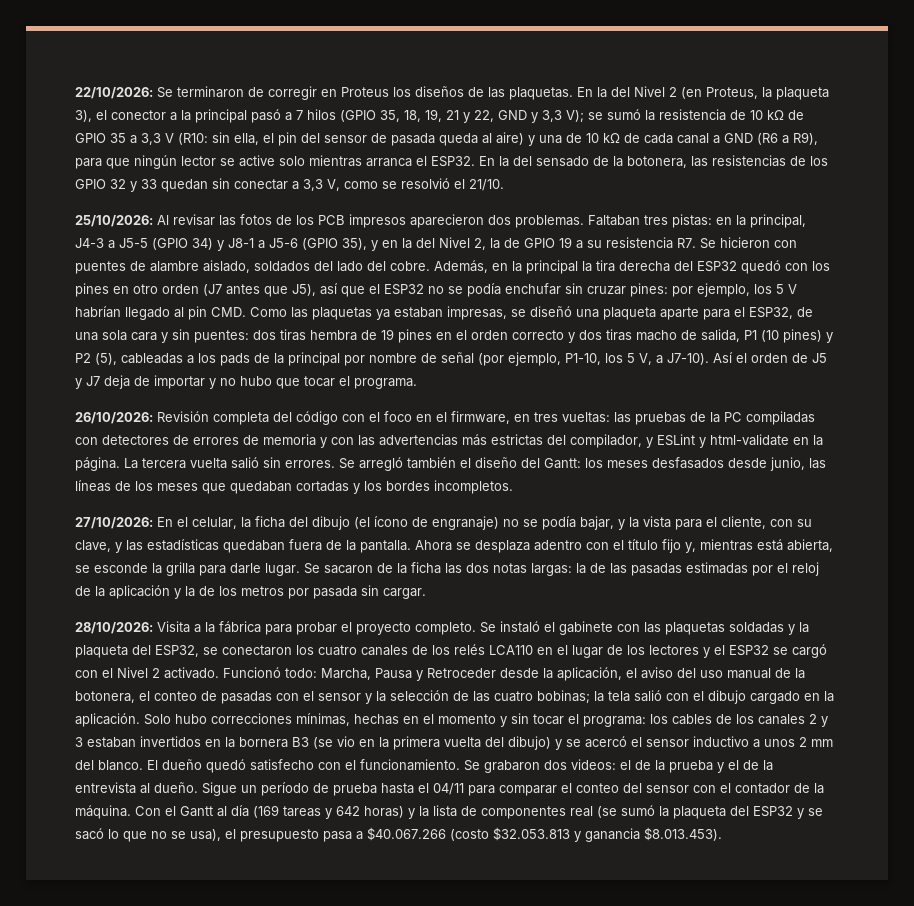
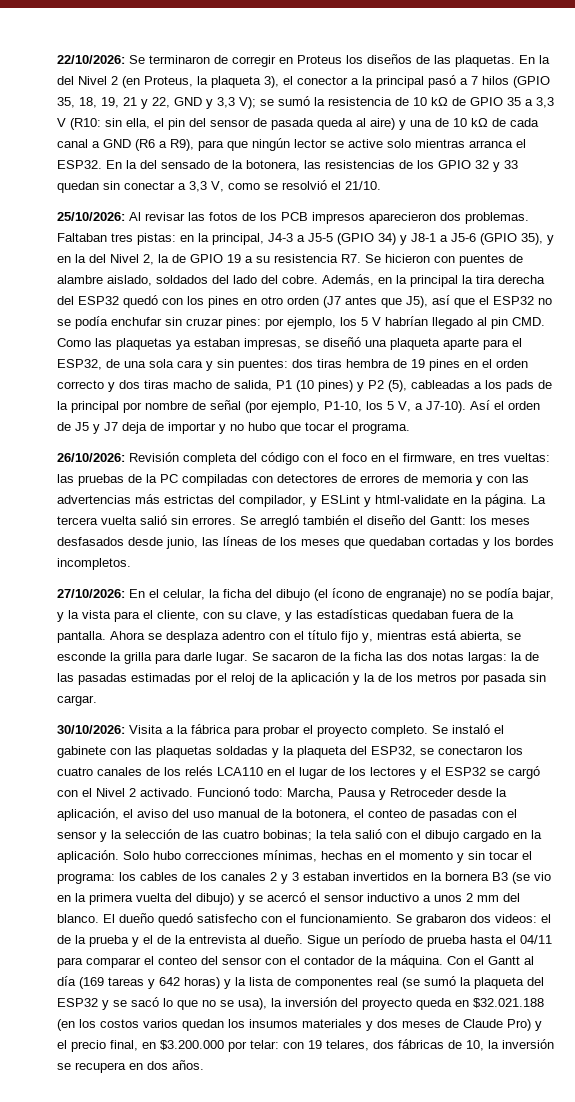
- 28/10/2026: Visita a la fábrica para probar el proyecto completo.
+ 30/10/2026: Visita a la fábrica para probar el proyecto completo.
- Con el Gantt al día (169 tareas y 642 horas) y la lista de componentes real (se sumó la plaqueta del ESP32 y se sacó lo que no se usa), el presupuesto pasa a $40.067.266 (costo $32.053.813 y ganancia $8.013.453).
+ Con el Gantt al día (169 tareas y 642 horas) y la lista de componentes real (se sumó la plaqueta del ESP32 y se sacó lo que no se usa), la inversión del proyecto queda en $32.021.188 (en los costos varios quedan los insumos materiales y dos meses de Claude Pro) y el precio final, en $3.200.000 por telar: con 19 telares, dos fábricas de 10, la inversión se recupera en dos años.

